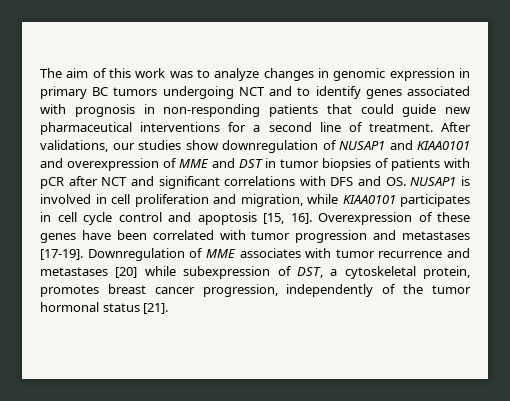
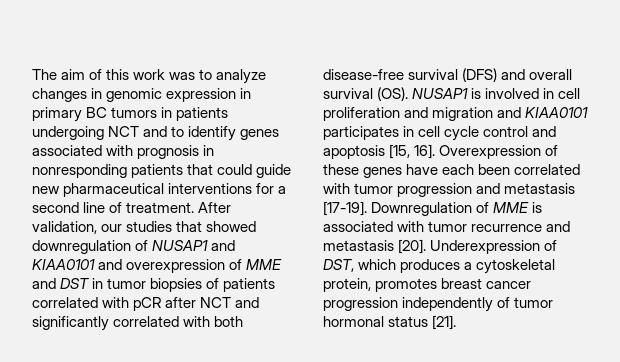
- The aim of this work was to analyze changes in genomic expression in primary BC tumors undergoing NCT and to identify genes associated with prognosis in non-responding patients that could guide new pharmaceutical interventions for a second line of treatment.
+ The aim of this work was to analyze changes in genomic expression in primary BC tumors in patients undergoing NCT and to identify genes associated with prognosis in nonresponding patients that could guide new pharmaceutical interventions for a second line of treatment.
- After validations, our studies show downregulation of NUSAP1 and KIAA0101 and overexpression of MME and DST in tumor biopsies of patients with pCR after NCT and significant correlations with DFS and OS. NUSAP1 is involved in cell proliferation and migration, while KIAA0101 participates in cell cycle control and apoptosis [15, 16].
+ After validation, our studies that showed downregulation of NUSAP1 and KIAA0101 and overexpression of MME and DST in tumor biopsies of patients correlated with pCR after NCT and significantly correlated with both disease-free survival (DFS) and overall survival (OS). NUSAP1 is involved in cell proliferation and migration and KIAA0101 participates in cell cycle control and apoptosis [15, 16].
- Overexpression of these genes have been correlated with tumor progression and metastases [17-19].
+ Overexpression of these genes have each been correlated with tumor progression and metastasis [17-19].
- Downregulation of MME associates with tumor recurrence and metastases [20] while subexpression of DST, a cytoskeletal protein, promotes breast cancer progression, independently of the tumor hormonal status [21].
+ Downregulation of MME is associated with tumor recurrence and metastasis [20]. Underexpression of DST, which produces a cytoskeletal protein, promotes breast cancer progression independently of tumor hormonal status [21].

